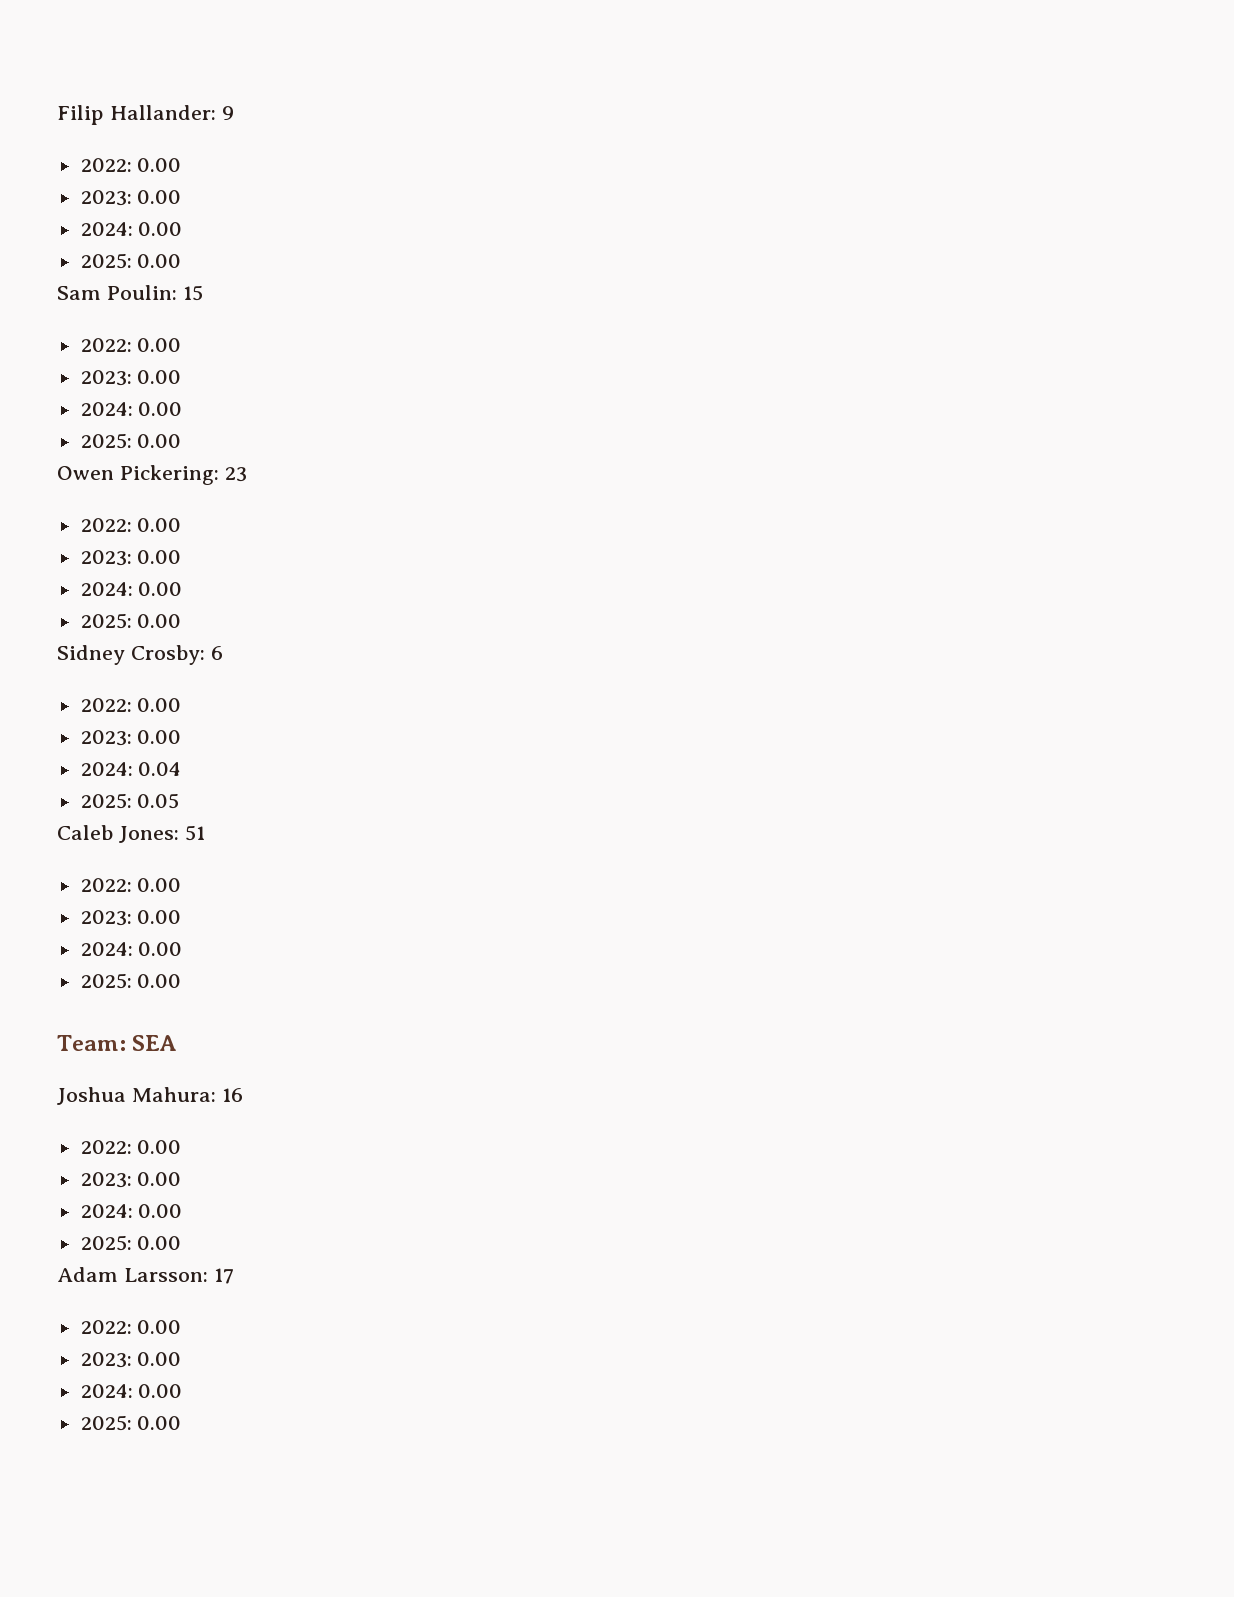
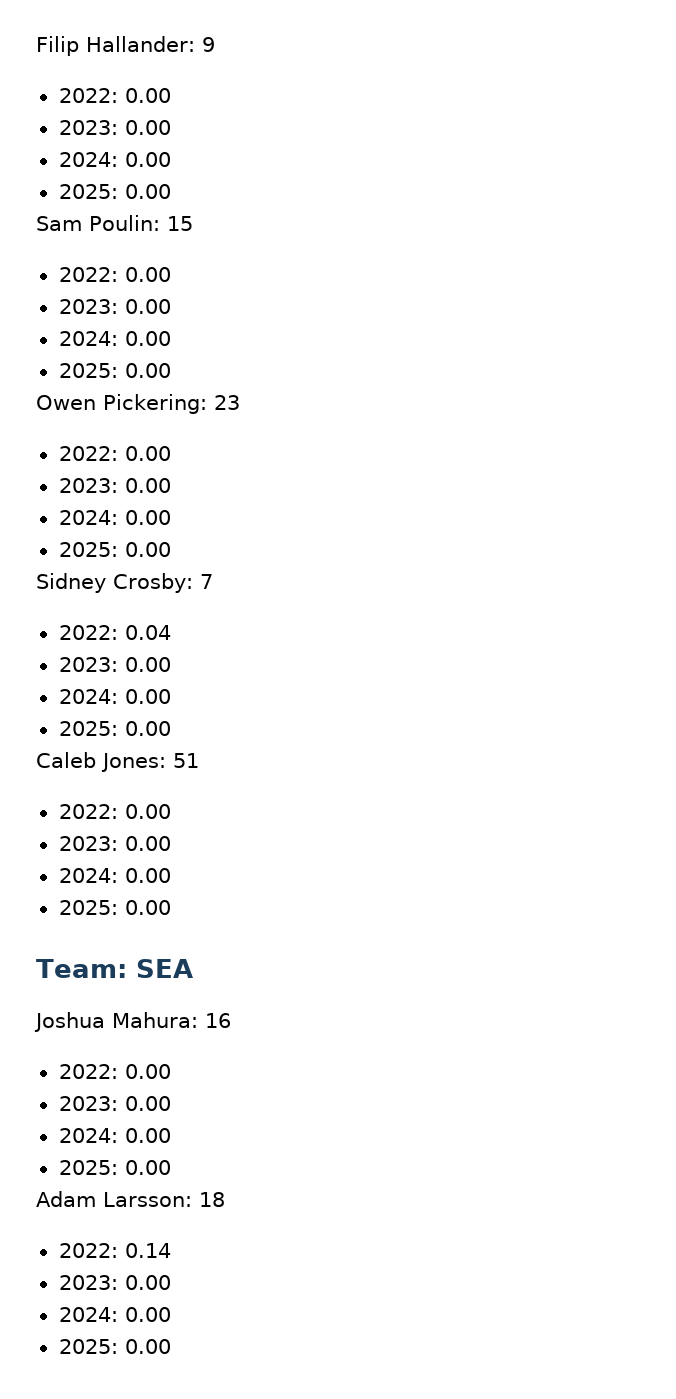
- Sidney Crosby: 6
- 2022: 0.00
+ Sidney Crosby: 7
+ 2022: 0.04
  2023: 0.00
- 2024: 0.04
- 2025: 0.05
+ 2024: 0.00
+ 2025: 0.00
- Adam Larsson: 17
- 2022: 0.00
+ Adam Larsson: 18
+ 2022: 0.14

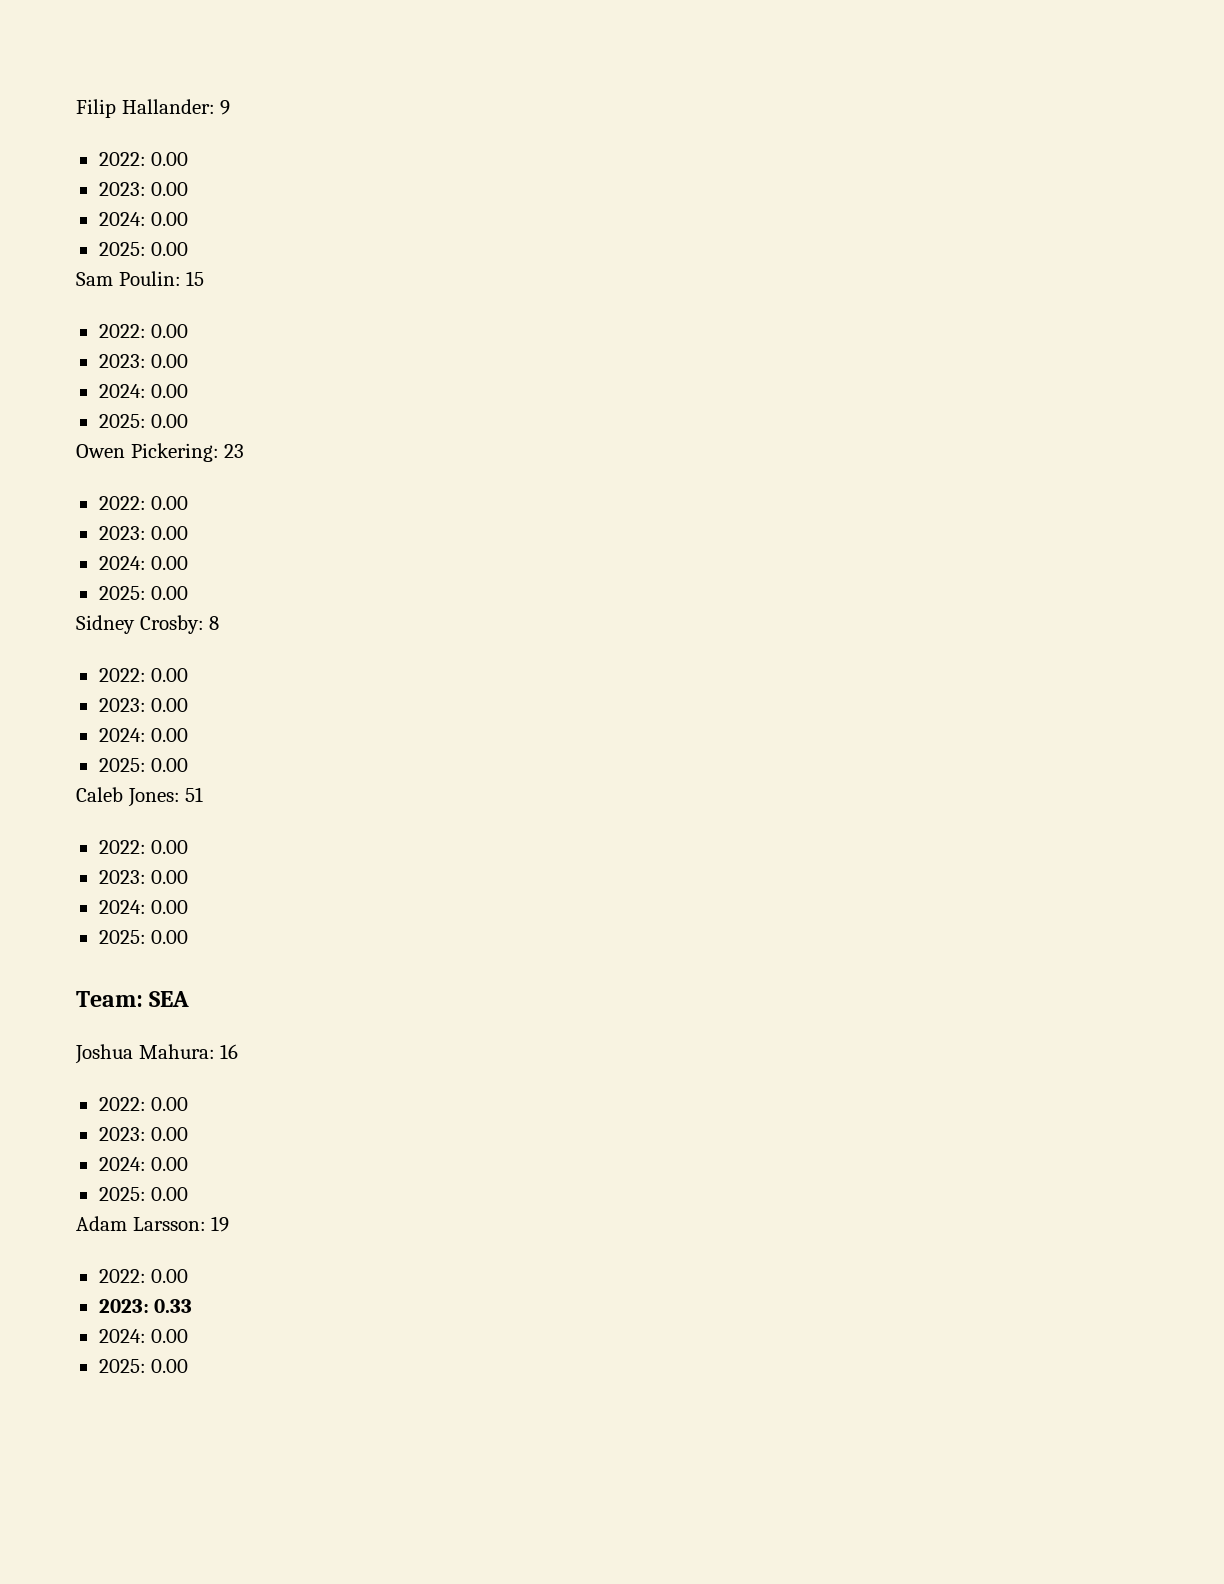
- Sidney Crosby: 7
- 2022: 0.04
+ Sidney Crosby: 8
+ 2022: 0.00
- Adam Larsson: 18
- 2022: 0.14
- 2023: 0.00
+ Adam Larsson: 19
+ 2022: 0.00
+ 2023: 0.33

